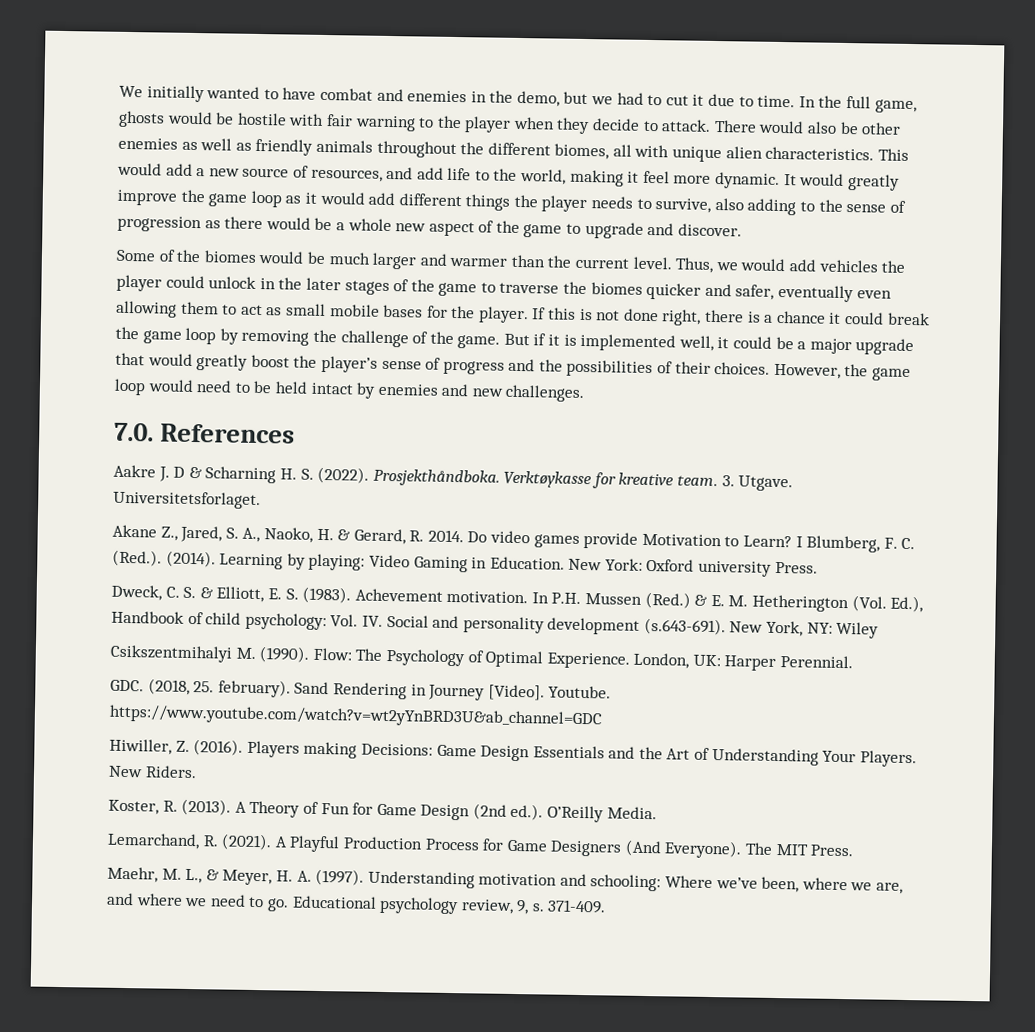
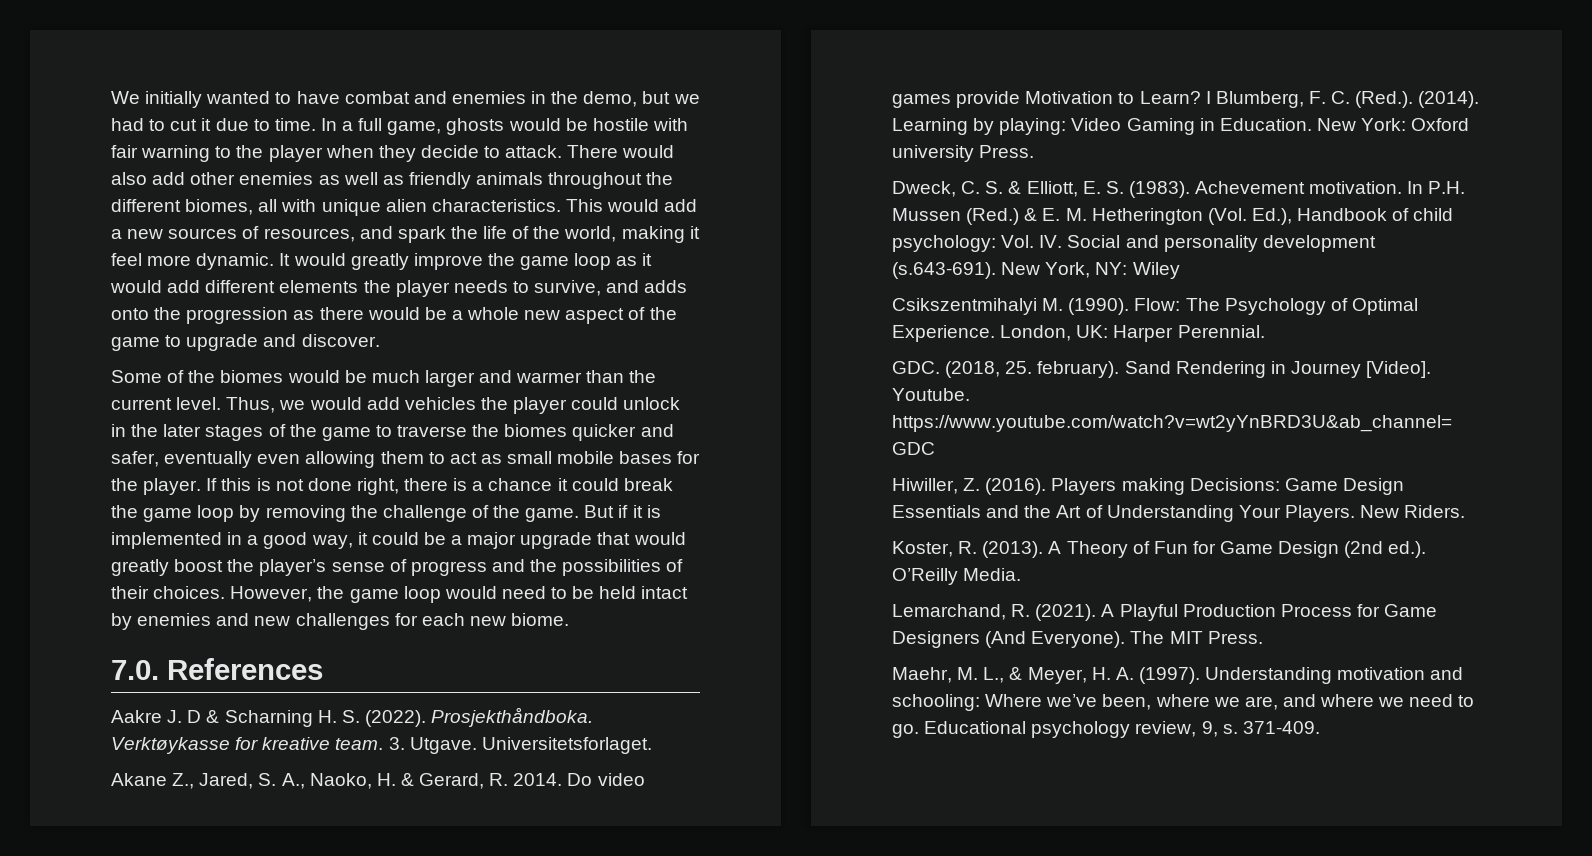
- In the full game, ghosts would be hostile with fair warning to the player when they decide to attack.
+ In a full game, ghosts would be hostile with fair warning to the player when they decide to attack.
- There would also be other enemies as well as friendly animals throughout the different biomes, all with unique alien characteristics.
+ There would also add other enemies as well as friendly animals throughout the different biomes, all with unique alien characteristics.
- This would add a new source of resources, and add life to the world, making it feel more dynamic.
+ This would add a new sources of resources, and spark the life of the world, making it feel more dynamic.
- It would greatly improve the game loop as it would add different things the player needs to survive, also adding to the sense of progression as there would be a whole new aspect of the game to upgrade and discover.
+ It would greatly improve the game loop as it would add different elements the player needs to survive, and adds onto the progression as there would be a whole new aspect of the game to upgrade and discover.
- But if it is implemented well, it could be a major upgrade that would greatly boost the player’s sense of progress and the possibilities of their choices.
+ But if it is implemented in a good way, it could be a major upgrade that would greatly boost the player’s sense of progress and the possibilities of their choices.
- However, the game loop would need to be held intact by enemies and new challenges.
+ However, the game loop would need to be held intact by enemies and new challenges for each new biome.

